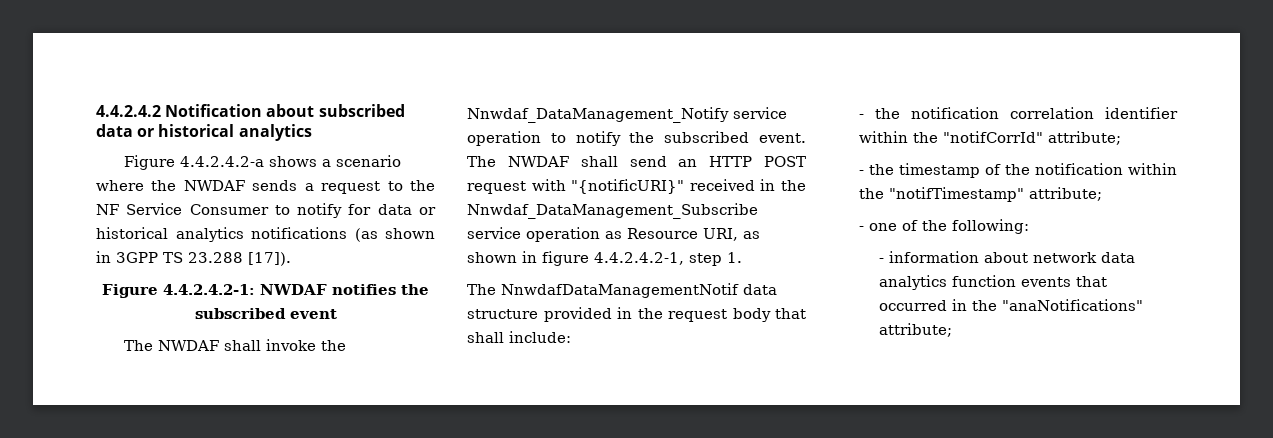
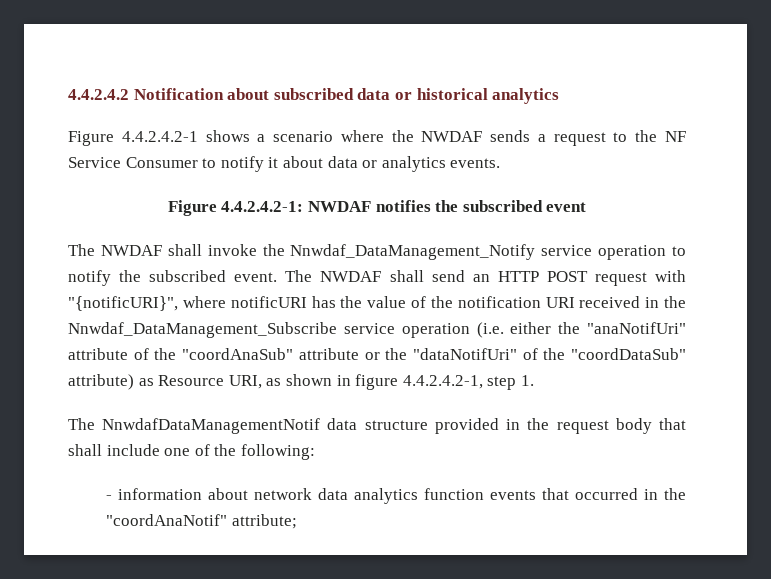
- Figure 4.4.2.4.2-a shows a scenario where the NWDAF sends a request to the NF Service Consumer to notify for data or historical analytics notifications (as shown in 3GPP TS 23.288 [17]).
+ Figure 4.4.2.4.2-1 shows a scenario where the NWDAF sends a request to the NF Service Consumer to notify it about data or analytics events.
- The NWDAF shall send an HTTP POST request with "{notificURI}" received in the Nnwdaf_DataManagement_Subscribe service operation as Resource URI, as shown in figure 4.4.2.4.2-1, step 1.
+ The NWDAF shall send an HTTP POST request with "{notificURI}", where notificURI has the value of the notification URI received in the Nnwdaf_DataManagement_Subscribe service operation (i.e. either the "anaNotifUri" attribute of the "coordAnaSub" attribute or the "dataNotifUri" of the "coordDataSub" attribute) as Resource URI, as shown in figure 4.4.2.4.2-1, step 1.
- The NnwdafDataManagementNotif data structure provided in the request body that shall include:
- - the notification correlation identifier within the "notifCorrId" attribute;
- - the timestamp of the notification within the "notifTimestamp" attribute;
- - one of the following:
+ The NnwdafDataManagementNotif data structure provided in the request body that shall include one of the following:
- - information about network data analytics function events that occurred in the "anaNotifications" attribute;
+ - information about network data analytics function events that occurred in the "coordAnaNotif" attribute;

